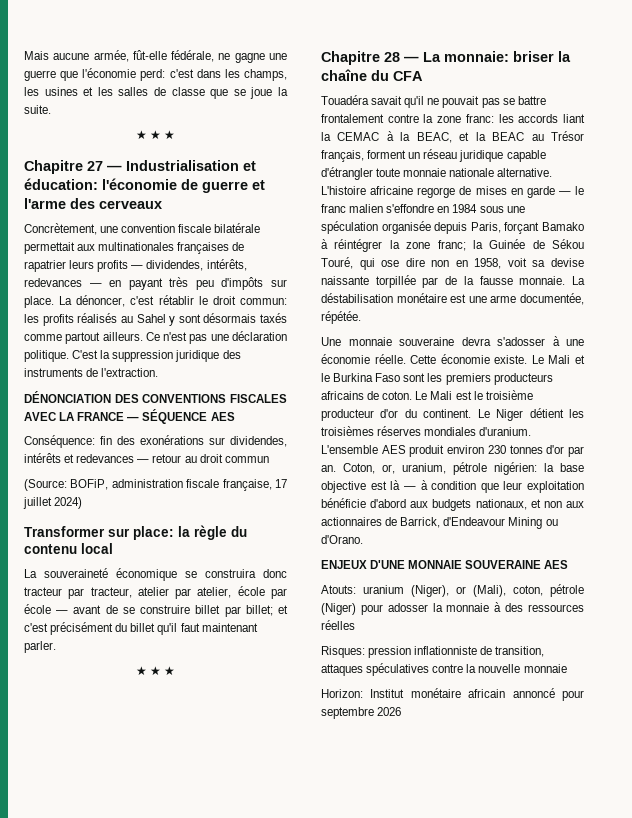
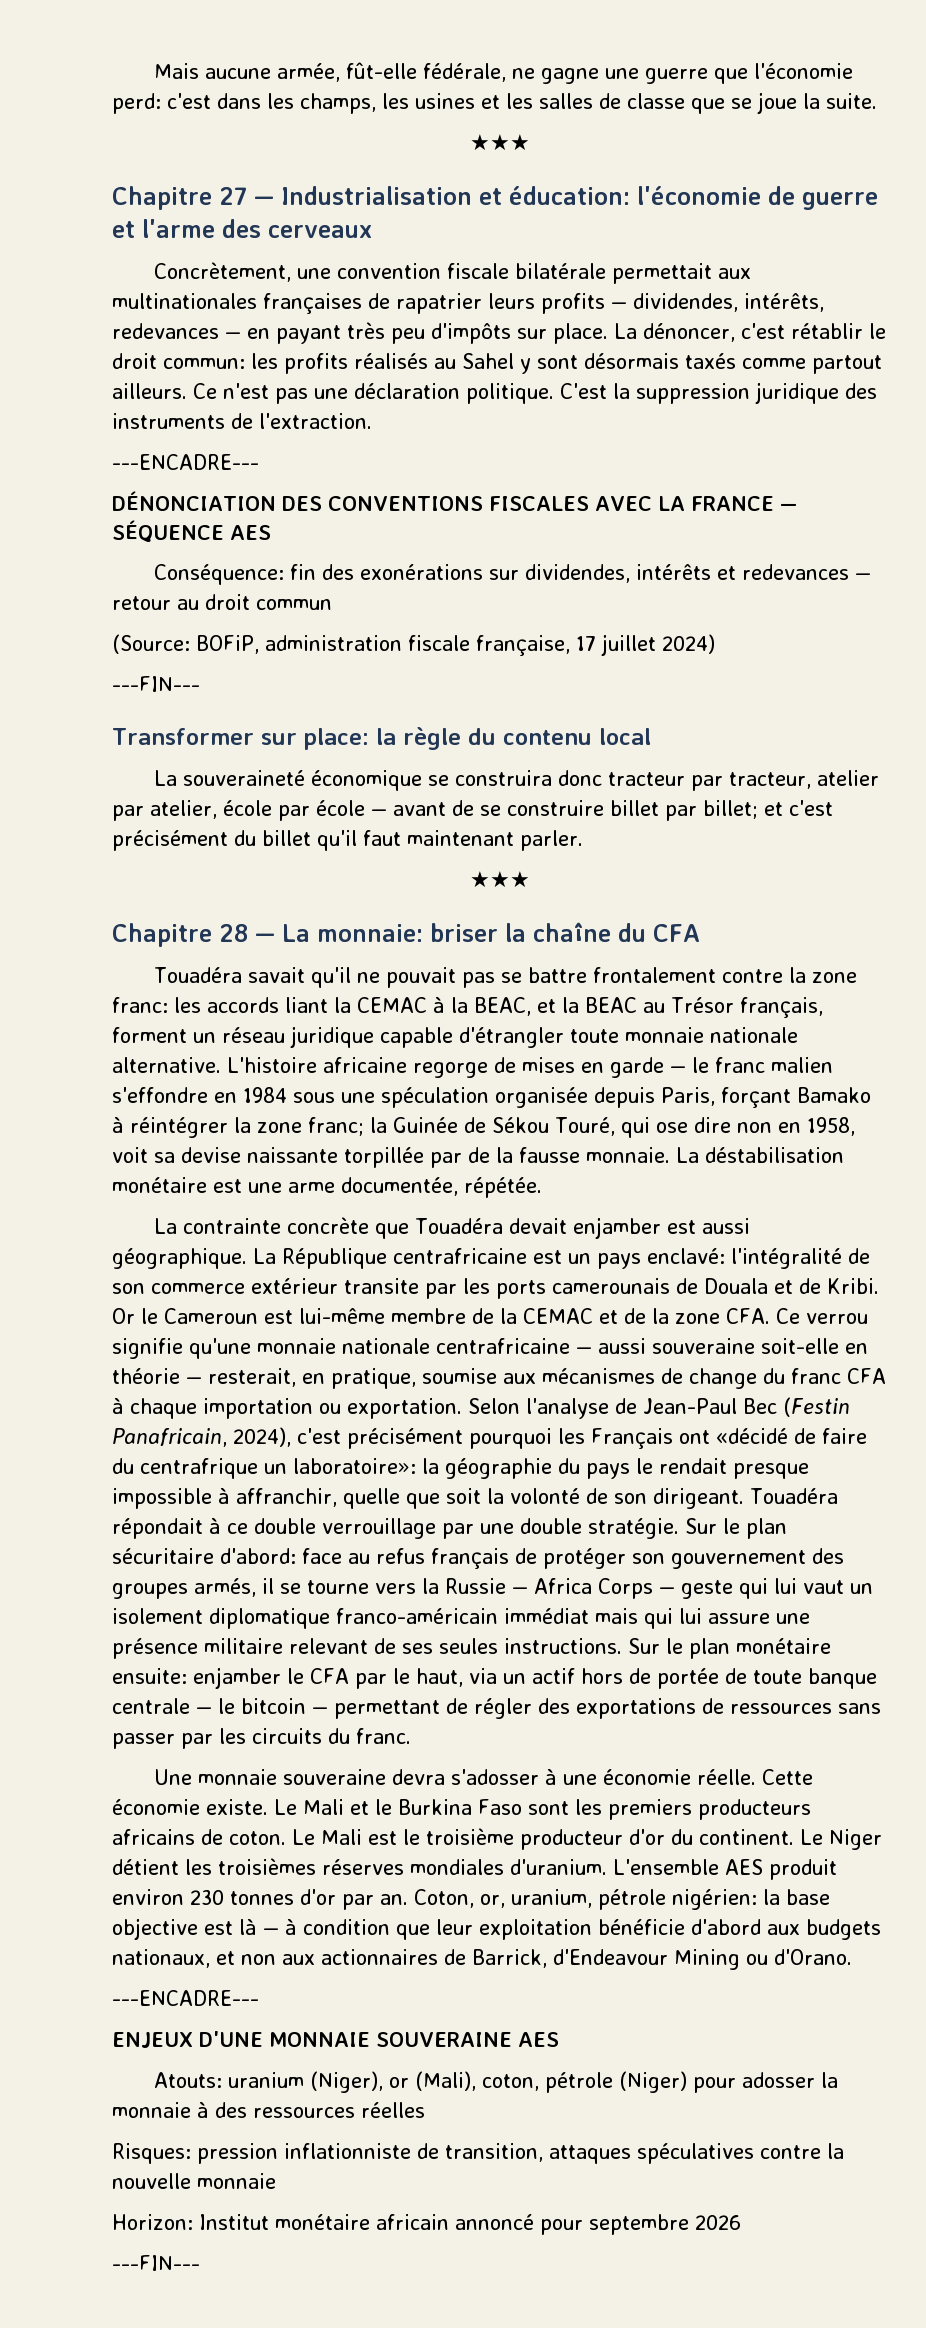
  Mais aucune armée, fût-elle fédérale, ne gagne une guerre que l'économie perd: c'est dans les champs, les usines et les salles de classe que se joue la suite.
- ★ ★ ★
+ ★★★
  C'est la suppression juridique des instruments de l'extraction.
+ ---ENCADRE---
  (Source: BOFiP, administration fiscale française, 17 juillet 2024)
+ ---FIN---
  La souveraineté économique se construira donc tracteur par tracteur, atelier par atelier, école par école — avant de se construire billet par billet; et c'est précisément du billet qu'il faut maintenant parler.
- ★ ★ ★
+ ★★★
+ La contrainte concrète que Touadéra devait enjamber est aussi géographique. La République centrafricaine est un pays enclavé: l'intégralité de son commerce extérieur transite par les ports camerounais de Douala et de Kribi. Or le Cameroun est lui-même membre de la CEMAC et de la zone CFA. Ce verrou signifie qu'une monnaie nationale centrafricaine — aussi souveraine soit-elle en théorie — resterait, en pratique, soumise aux mécanismes de change du franc CFA à chaque importation ou exportation. Selon l'analyse de Jean-Paul Bec (Festin Panafricain, 2024), c'est précisément pourquoi les Français ont «décidé de faire du centrafrique un laboratoire»: la géographie du pays le rendait presque impossible à affranchir, quelle que soit la volonté de son dirigeant. Touadéra répondait à ce double verrouillage par une double stratégie. Sur le plan sécuritaire d'abord: face au refus français de protéger son gouvernement des groupes armés, il se tourne vers la Russie — Africa Corps — geste qui lui vaut un isolement diplomatique franco-américain immédiat mais qui lui assure une présence militaire relevant de ses seules instructions. Sur le plan monétaire ensuite: enjamber le CFA par le haut, via un actif hors de portée de toute banque centrale — le bitcoin — permettant de régler des exportations de ressources sans passer par les circuits du franc.
  Coton, or, uranium, pétrole nigérien: la base objective est là — à condition que leur exploitation bénéficie d'abord aux budgets nationaux, et non aux actionnaires de Barrick, d'Endeavour Mining ou d'Orano.
+ ---ENCADRE---
  Horizon: Institut monétaire africain annoncé pour septembre 2026
+ ---FIN---

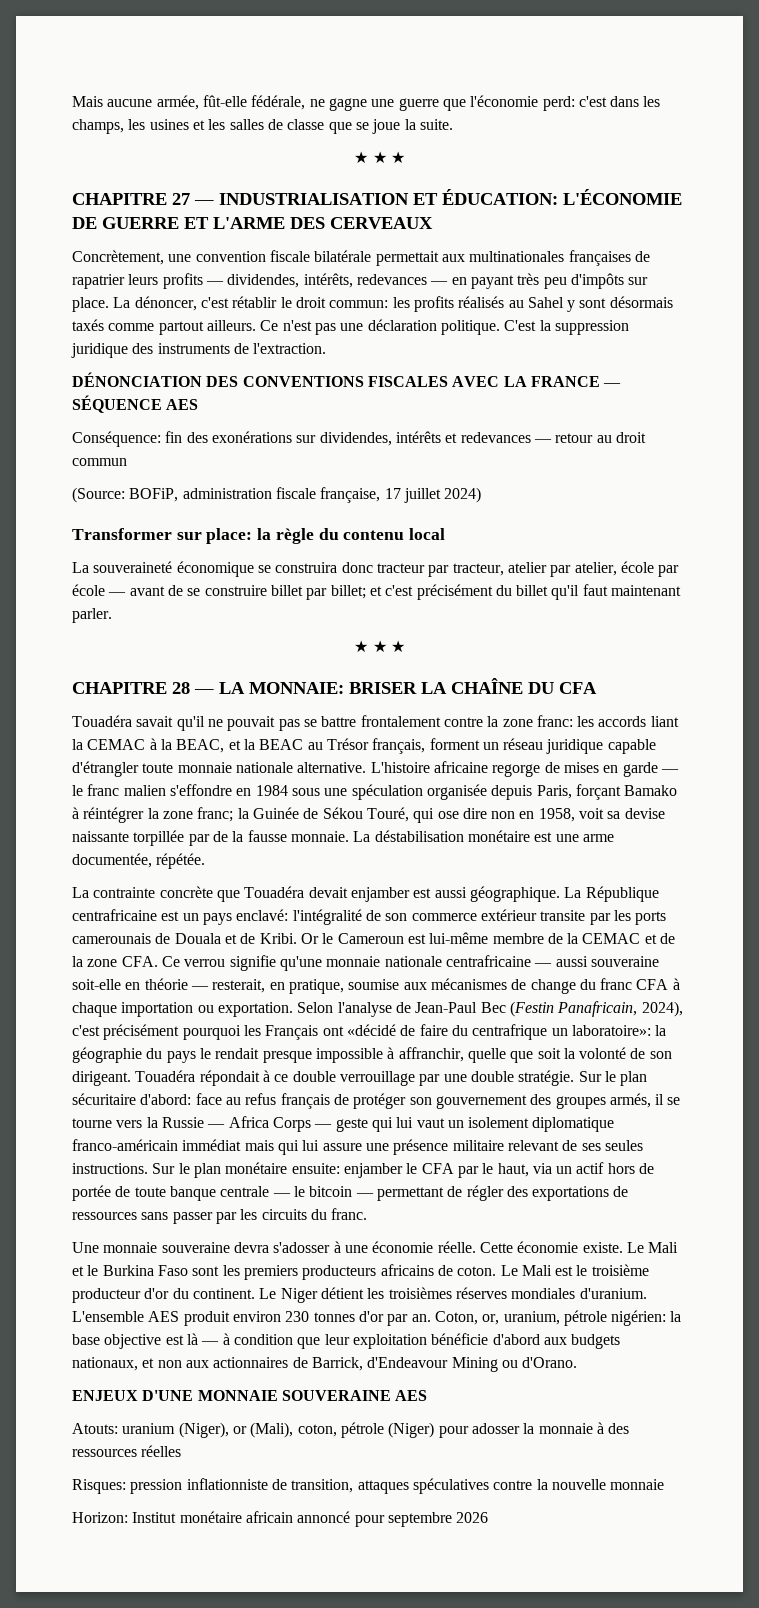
  Mais aucune armée, fût-elle fédérale, ne gagne une guerre que l'économie perd: c'est dans les champs, les usines et les salles de classe que se joue la suite.
- ★★★
- Chapitre 27 — Industrialisation et éducation: l'économie de guerre et l'arme des cerveaux
+ ★ ★ ★
+ CHAPITRE 27 — INDUSTRIALISATION ET ÉDUCATION: L'ÉCONOMIE DE GUERRE ET L'ARME DES CERVEAUX
  C'est la suppression juridique des instruments de l'extraction.
- ---ENCADRE---
  (Source: BOFiP, administration fiscale française, 17 juillet 2024)
- ---FIN---
  La souveraineté économique se construira donc tracteur par tracteur, atelier par atelier, école par école — avant de se construire billet par billet; et c'est précisément du billet qu'il faut maintenant parler.
- ★★★
- Chapitre 28 — La monnaie: briser la chaîne du CFA
+ ★ ★ ★
+ CHAPITRE 28 — LA MONNAIE: BRISER LA CHAÎNE DU CFA
  Coton, or, uranium, pétrole nigérien: la base objective est là — à condition que leur exploitation bénéficie d'abord aux budgets nationaux, et non aux actionnaires de Barrick, d'Endeavour Mining ou d'Orano.
- ---ENCADRE---
  Horizon: Institut monétaire africain annoncé pour septembre 2026
- ---FIN---

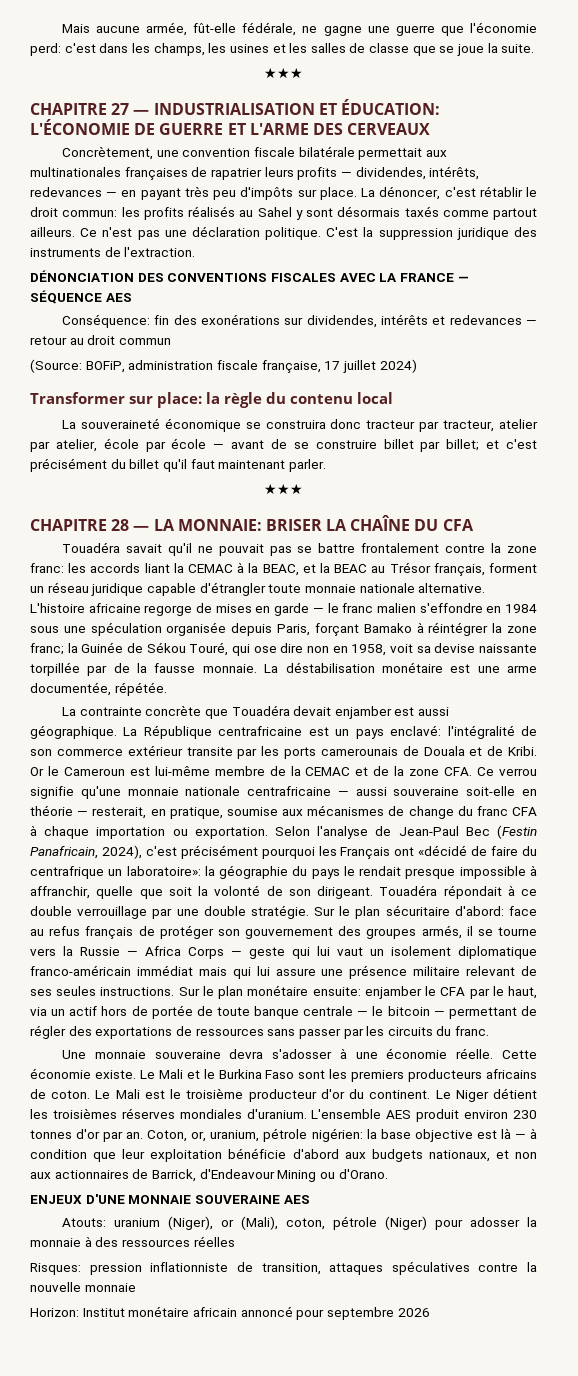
  Mais aucune armée, fût-elle fédérale, ne gagne une guerre que l'économie perd: c'est dans les champs, les usines et les salles de classe que se joue la suite.
- ★ ★ ★
+ ★★★
  La souveraineté économique se construira donc tracteur par tracteur, atelier par atelier, école par école — avant de se construire billet par billet; et c'est précisément du billet qu'il faut maintenant parler.
- ★ ★ ★
+ ★★★

